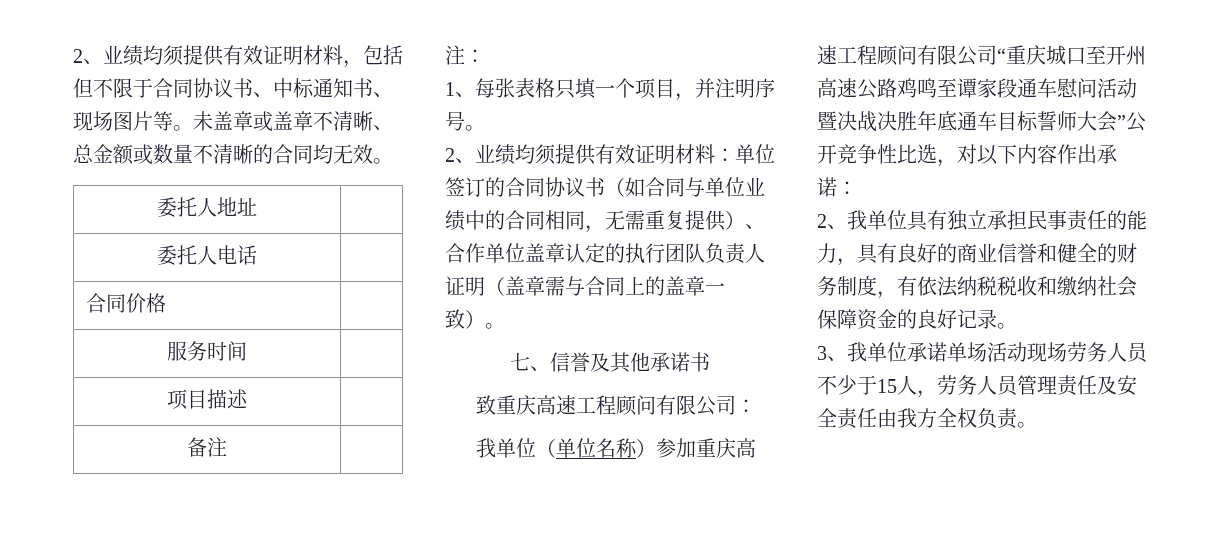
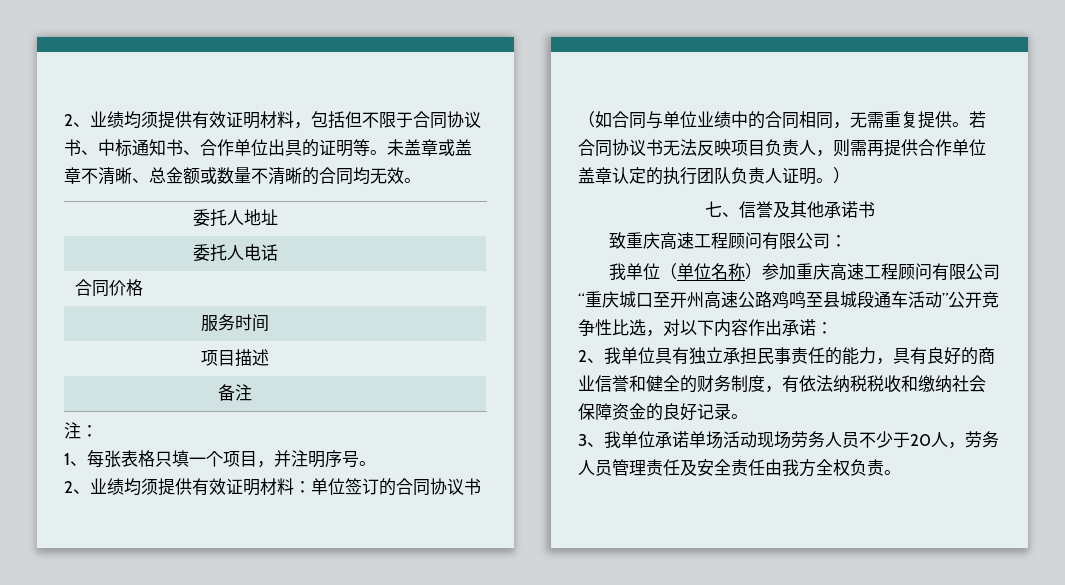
- 2、业绩均须提供有效证明材料，包括但不限于合同协议书、中标通知书、现场图片等。
+ 2、业绩均须提供有效证明材料，包括但不限于合同协议书、中标通知书、合作单位出具的证明等。
- 2、业绩均须提供有效证明材料：单位签订的合同协议书（如合同与单位业绩中的合同相同，无需重复提供）、合作单位盖章认定的执行团队负责人证明（盖章需与合同上的盖章一致）。
+ 2、业绩均须提供有效证明材料：单位签订的合同协议书（如合同与单位业绩中的合同相同，无需重复提供。若合同协议书无法反映项目负责人，则需再提供合作单位盖章认定的执行团队负责人证明。）
- 我单位（单位名称）参加重庆高速工程顾问有限公司“重庆城口至开州高速公路鸡鸣至谭家段通车慰问活动暨决战决胜年底通车目标誓师大会”公开竞争性比选，对以下内容作出承诺：
+ 我单位（单位名称）参加重庆高速工程顾问有限公司“重庆城口至开州高速公路鸡鸣至县城段通车活动”公开竞争性比选，对以下内容作出承诺：
- 3、我单位承诺单场活动现场劳务人员不少于15人，劳务人员管理责任及安全责任由我方全权负责。
+ 3、我单位承诺单场活动现场劳务人员不少于20人，劳务人员管理责任及安全责任由我方全权负责。

